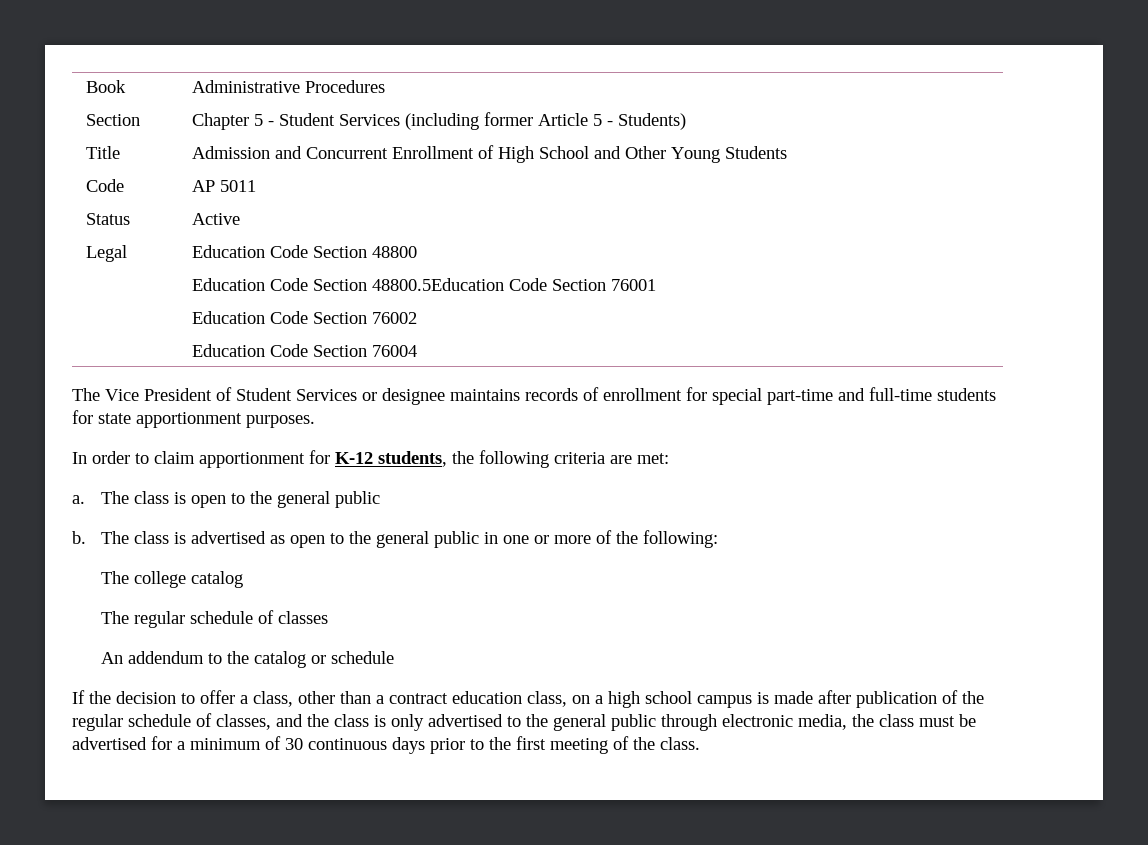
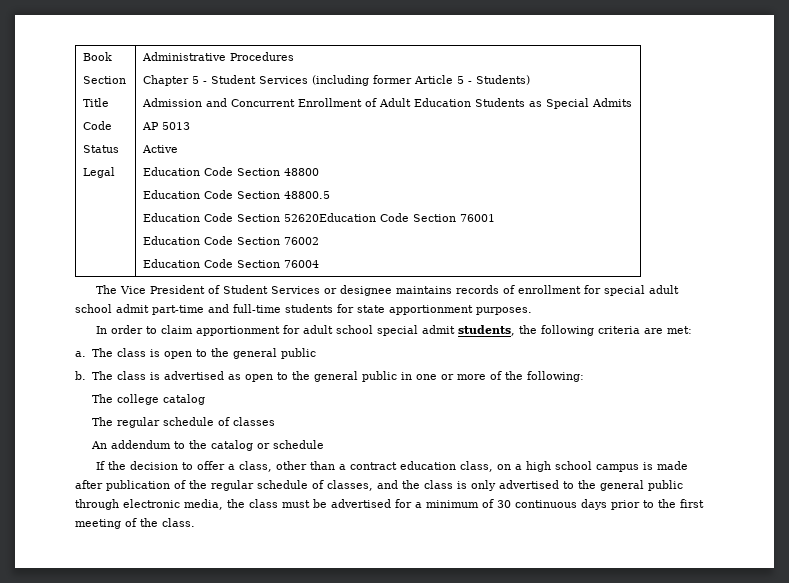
- Admission and Concurrent Enrollment of High School and Other Young Students
+ Admission and Concurrent Enrollment of Adult Education Students as Special Admits
- AP 5011
+ AP 5013
- Education Code Section 48800.5Education Code Section 76001
+ Education Code Section 48800.5
+ Education Code Section 52620Education Code Section 76001
- The Vice President of Student Services or designee maintains records of enrollment for special part-time and full-time students for state apportionment purposes.
+ The Vice President of Student Services or designee maintains records of enrollment for special adult school admit part-time and full-time students for state apportionment purposes.
- In order to claim apportionment for K-12 students, the following criteria are met:
+ In order to claim apportionment for adult school special admit students, the following criteria are met:

